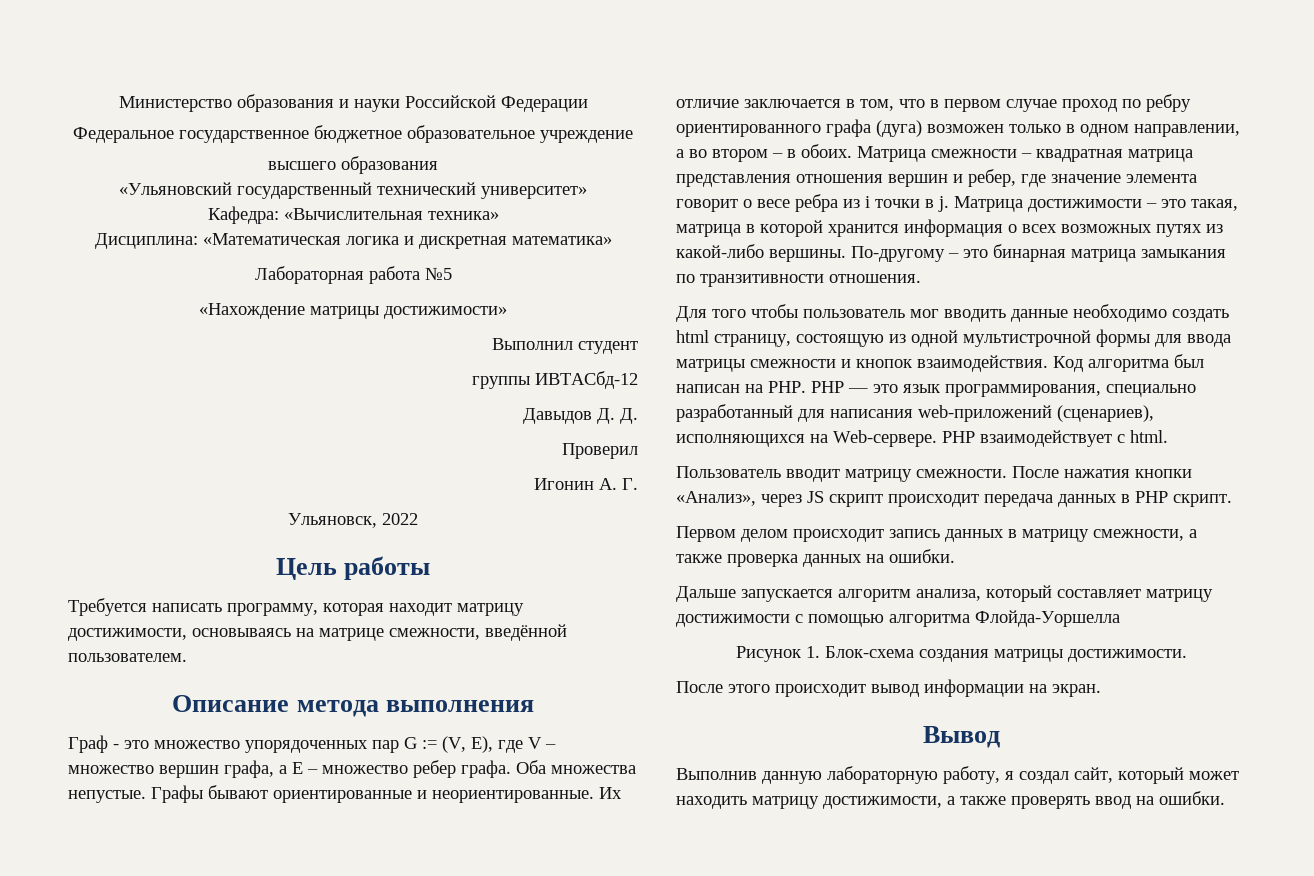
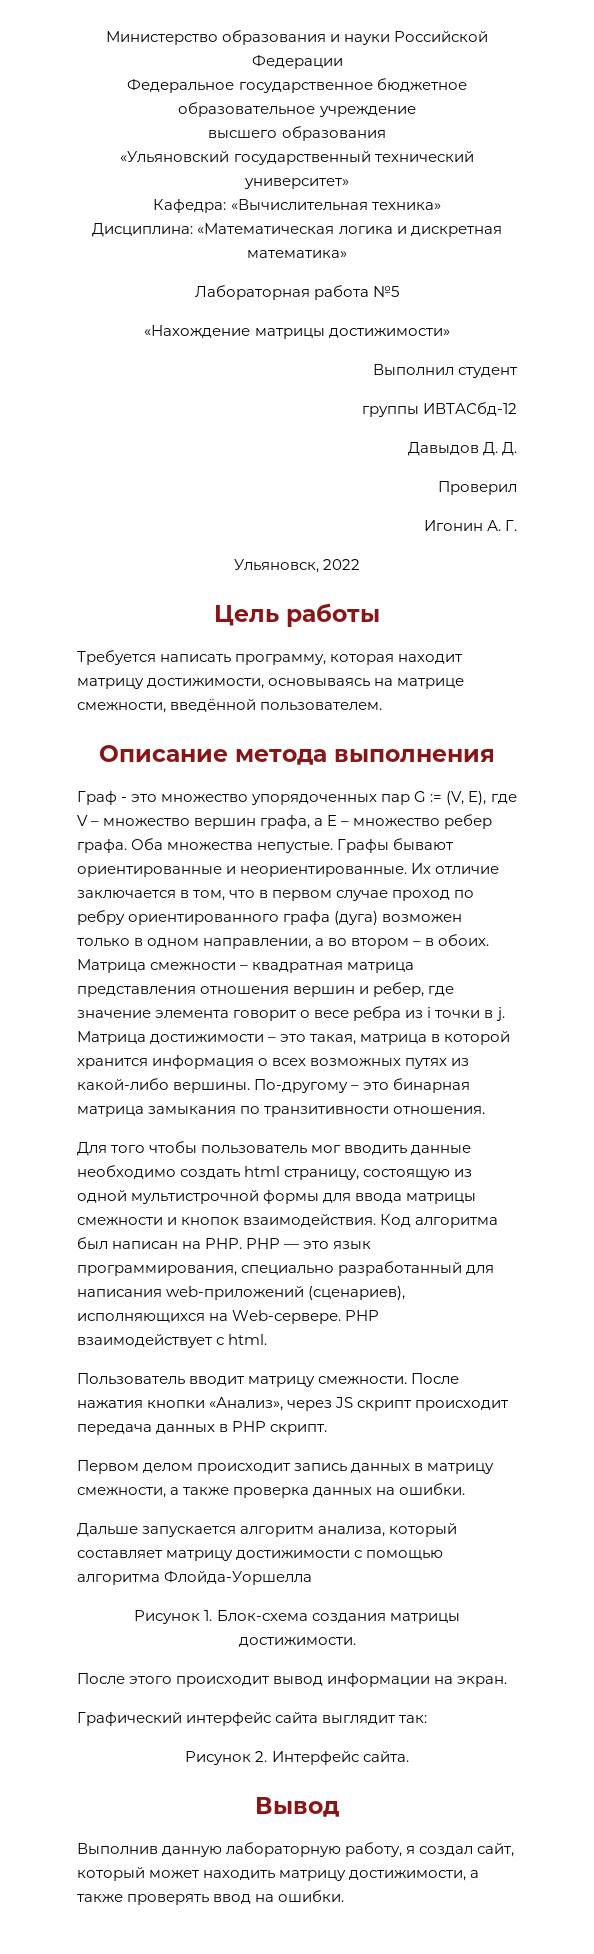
+ Графический интерфейс сайта выглядит так:
+ Рисунок 2. Интерфейс сайта.

